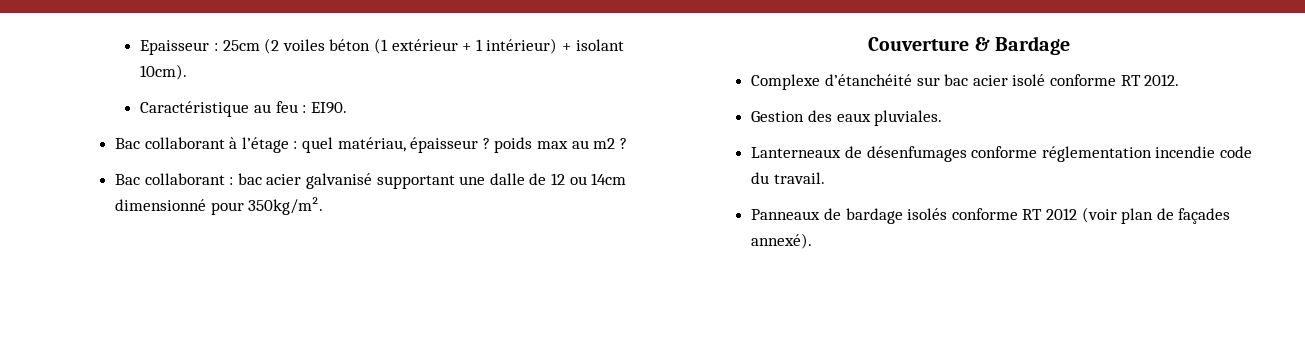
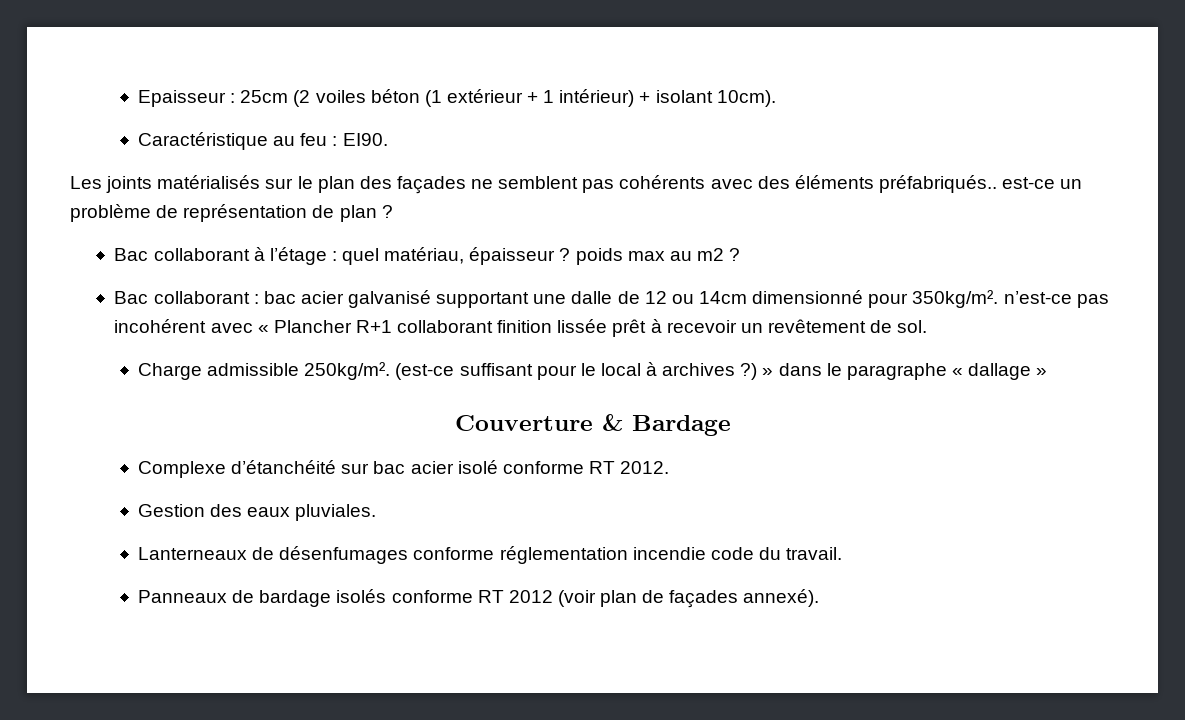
+ Les joints matérialisés sur le plan des façades ne semblent pas cohérents avec des éléments préfabriqués.. est-ce un problème de représentation de plan ?
- Bac collaborant : bac acier galvanisé supportant une dalle de 12 ou 14cm dimensionné pour 350kg/m².
+ Bac collaborant : bac acier galvanisé supportant une dalle de 12 ou 14cm dimensionné pour 350kg/m². n’est-ce pas incohérent avec « Plancher R+1 collaborant finition lissée prêt à recevoir un revêtement de sol.
+ Charge admissible 250kg/m². (est-ce suffisant pour le local à archives ?) » dans le paragraphe « dallage »

